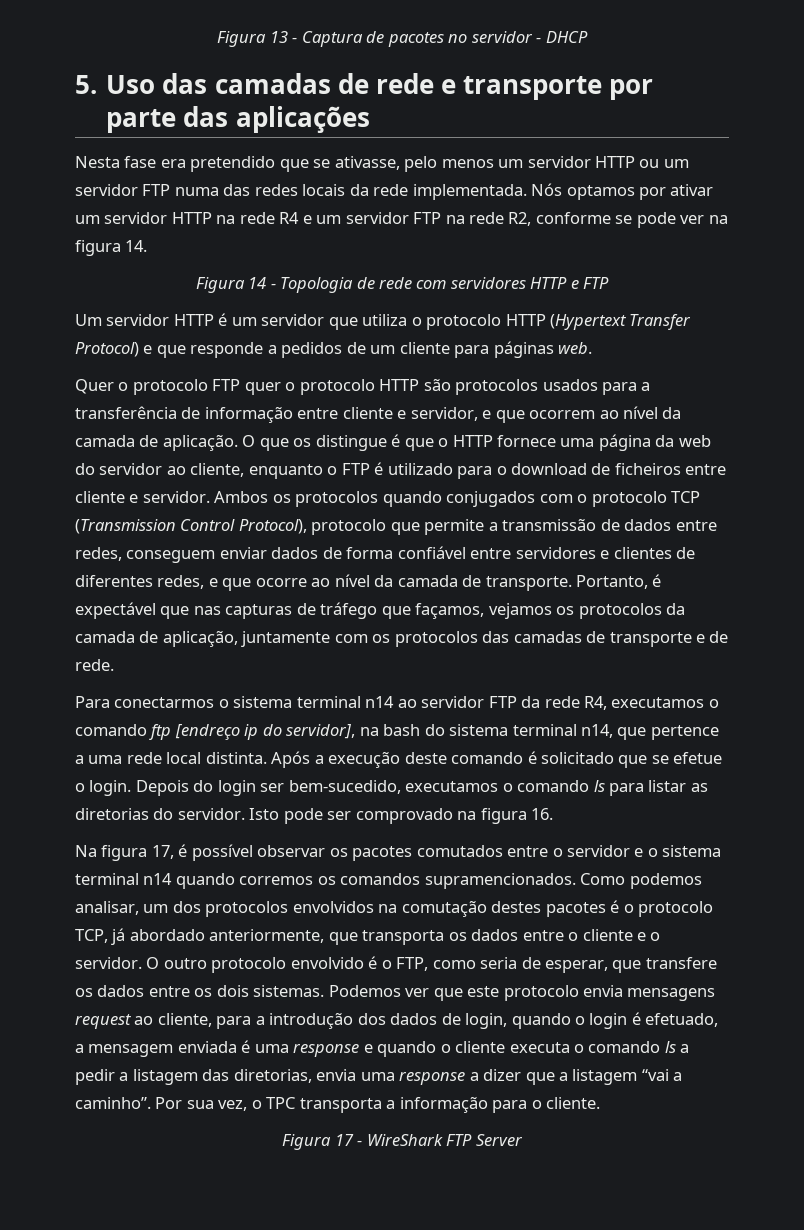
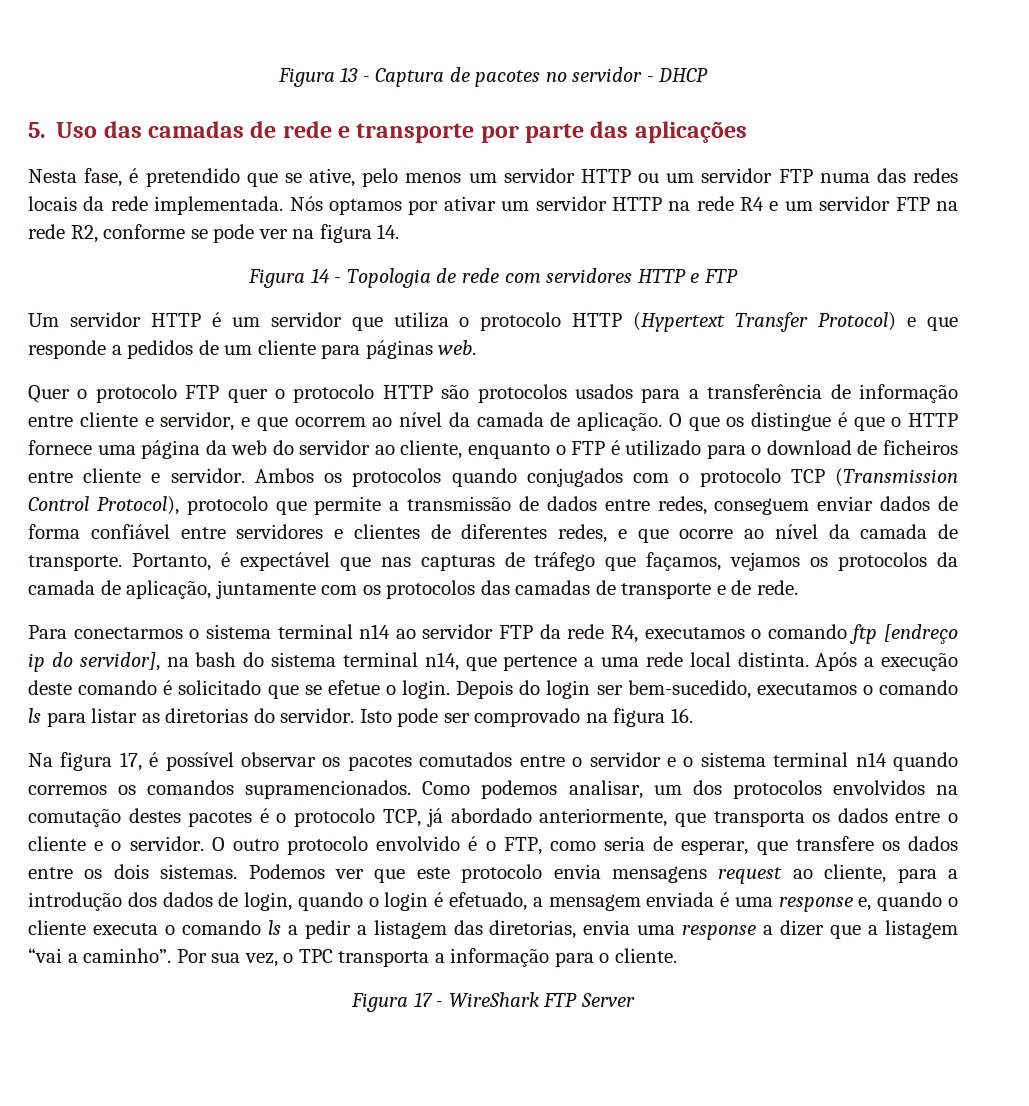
- Nesta fase era pretendido que se ativasse, pelo menos um servidor HTTP ou um servidor FTP numa das redes locais da rede implementada.
+ Nesta fase, é pretendido que se ative, pelo menos um servidor HTTP ou um servidor FTP numa das redes locais da rede implementada.
- Podemos ver que este protocolo envia mensagens request ao cliente, para a introdução dos dados de login, quando o login é efetuado, a mensagem enviada é uma response e quando o cliente executa o comando ls a pedir a listagem das diretorias, envia uma response a dizer que a listagem “vai a caminho”.
+ Podemos ver que este protocolo envia mensagens request ao cliente, para a introdução dos dados de login, quando o login é efetuado, a mensagem enviada é uma response e, quando o cliente executa o comando ls a pedir a listagem das diretorias, envia uma response a dizer que a listagem “vai a caminho”.

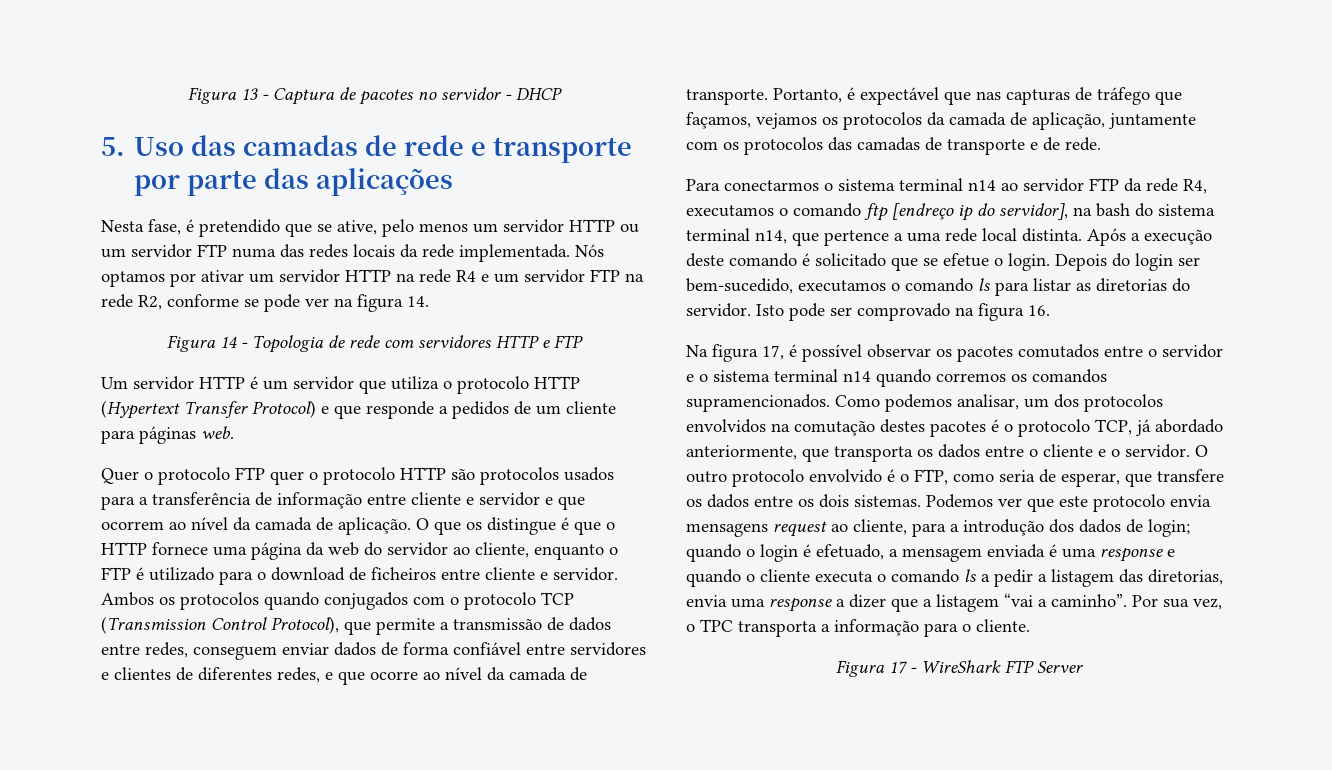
- Quer o protocolo FTP quer o protocolo HTTP são protocolos usados para a transferência de informação entre cliente e servidor, e que ocorrem ao nível da camada de aplicação.
+ Quer o protocolo FTP quer o protocolo HTTP são protocolos usados para a transferência de informação entre cliente e servidor e que ocorrem ao nível da camada de aplicação.
- Ambos os protocolos quando conjugados com o protocolo TCP (Transmission Control Protocol), protocolo que permite a transmissão de dados entre redes, conseguem enviar dados de forma confiável entre servidores e clientes de diferentes redes, e que ocorre ao nível da camada de transporte.
+ Ambos os protocolos quando conjugados com o protocolo TCP (Transmission Control Protocol), que permite a transmissão de dados entre redes, conseguem enviar dados de forma confiável entre servidores e clientes de diferentes redes, e que ocorre ao nível da camada de transporte.
- Podemos ver que este protocolo envia mensagens request ao cliente, para a introdução dos dados de login, quando o login é efetuado, a mensagem enviada é uma response e, quando o cliente executa o comando ls a pedir a listagem das diretorias, envia uma response a dizer que a listagem “vai a caminho”.
+ Podemos ver que este protocolo envia mensagens request ao cliente, para a introdução dos dados de login; quando o login é efetuado, a mensagem enviada é uma response e quando o cliente executa o comando ls a pedir a listagem das diretorias, envia uma response a dizer que a listagem “vai a caminho”.

